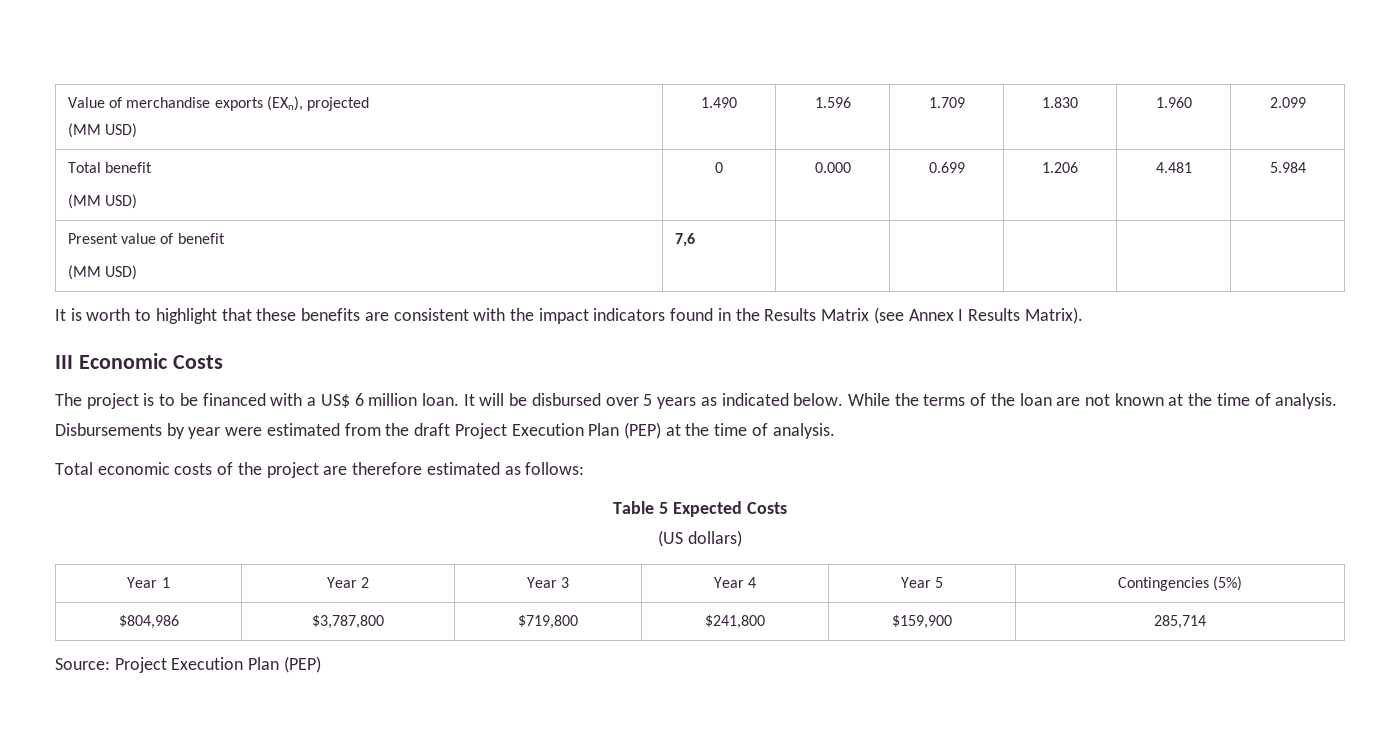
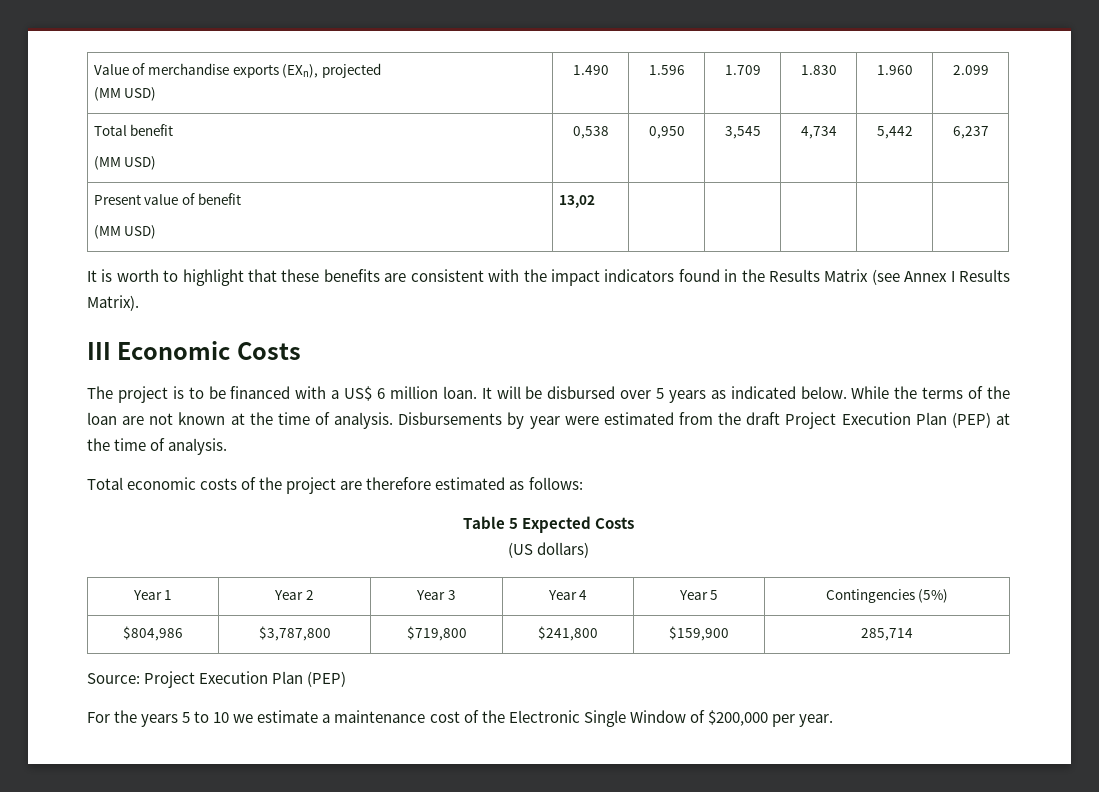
  Total benefit
- (MM USD) | 0 | 0.000 | 0.699 | 1.206 | 4.481 | 5.984
+ (MM USD) | 0,538 | 0,950 | 3,545 | 4,734 | 5,442 | 6,237
  Present value of benefit
- (MM USD) | 7,6 | | | | |
+ (MM USD) | 13,02 | | | | |
+ For the years 5 to 10 we estimate a maintenance cost of the Electronic Single Window of $200,000 per year.

